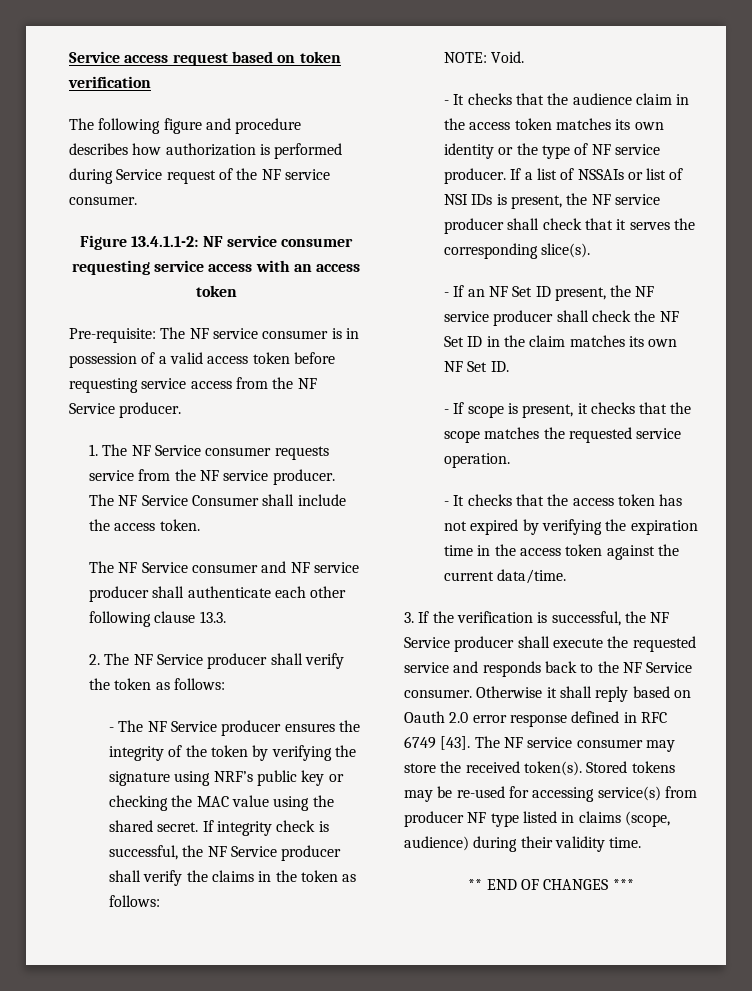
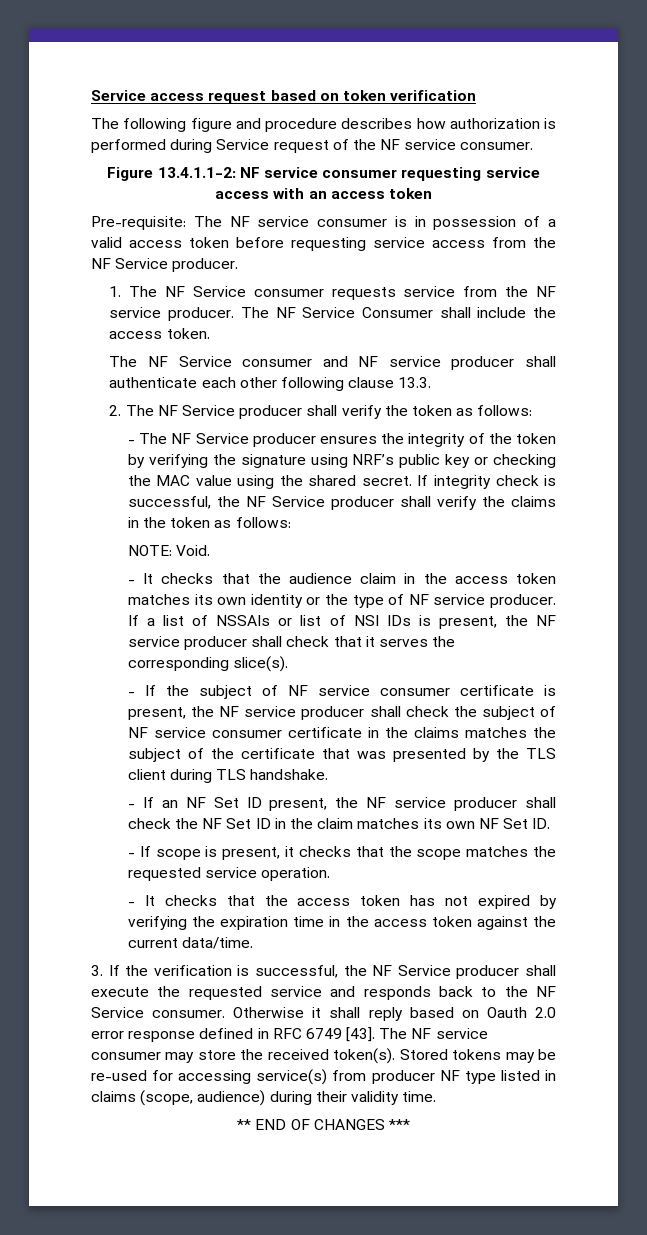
+ - If the subject of NF service consumer certificate is present, the NF service producer shall check the subject of NF service consumer certificate in the claims matches the subject of the certificate that was presented by the TLS client during TLS handshake.

